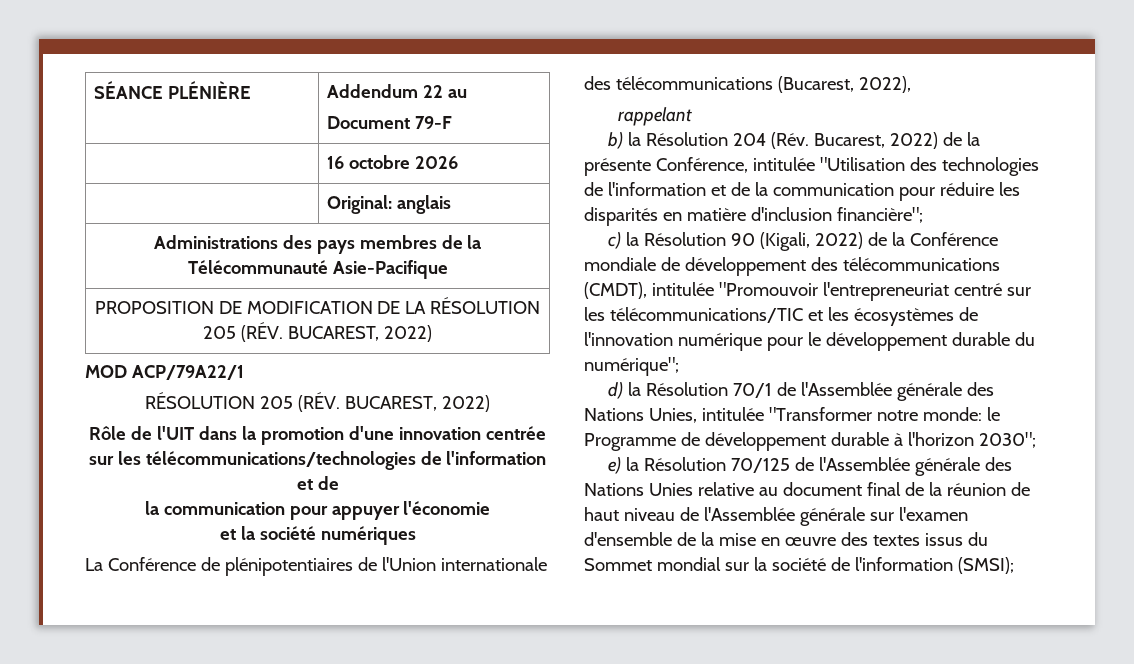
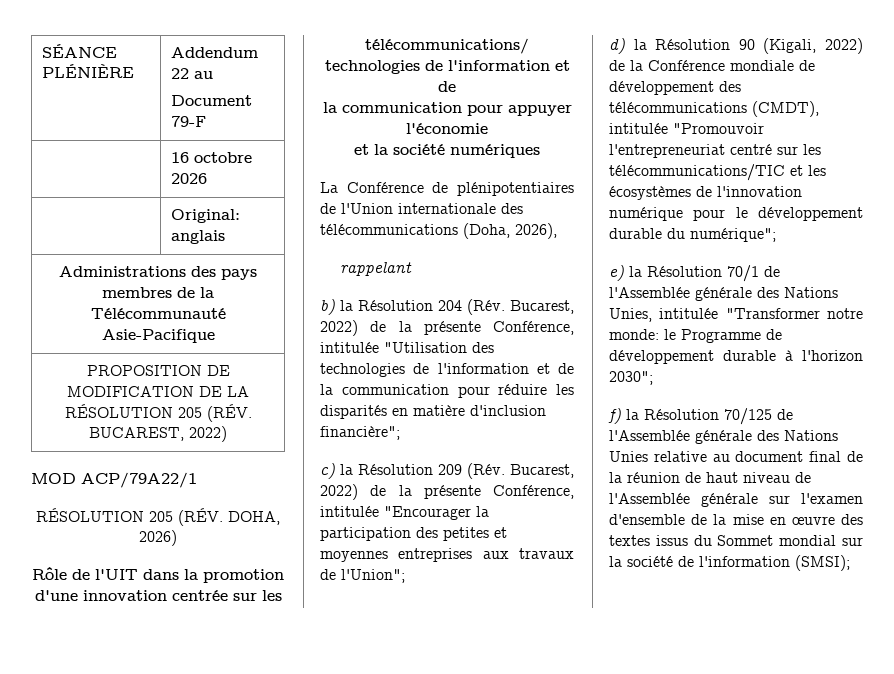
  MOD ACP/79A22/1
- RÉSOLUTION 205 (RÉV. BUCAREST, 2022)
+ RÉSOLUTION 205 (RÉV. DOHA, 2026)
- La Conférence de plénipotentiaires de l'Union internationale des télécommunications (Bucarest, 2022),
+ La Conférence de plénipotentiaires de l'Union internationale des télécommunications (Doha, 2026),
- c) la Résolution 90 (Kigali, 2022) de la Conférence mondiale de développement des télécommunications (CMDT), intitulée "Promouvoir l'entrepreneuriat centré sur les télécommunications/TIC et les écosystèmes de l'innovation numérique pour le développement durable du numérique";
+ c) la Résolution 209 (Rév. Bucarest, 2022) de la présente Conférence, intitulée "Encourager la participation des petites et moyennes entreprises aux travaux de l'Union";
+ d) la Résolution 90 (Kigali, 2022) de la Conférence mondiale de développement des télécommunications (CMDT), intitulée "Promouvoir l'entrepreneuriat centré sur les télécommunications/TIC et les écosystèmes de l'innovation numérique pour le développement durable du numérique";
- d) la Résolution 70/1 de l'Assemblée générale des Nations Unies, intitulée "Transformer notre monde: le Programme de développement durable à l'horizon 2030";
+ e) la Résolution 70/1 de l'Assemblée générale des Nations Unies, intitulée "Transformer notre monde: le Programme de développement durable à l'horizon 2030";
- e) la Résolution 70/125 de l'Assemblée générale des Nations Unies relative au document final de la réunion de haut niveau de l'Assemblée générale sur l'examen d'ensemble de la mise en œuvre des textes issus du Sommet mondial sur la société de l'information (SMSI);
+ f) la Résolution 70/125 de l'Assemblée générale des Nations Unies relative au document final de la réunion de haut niveau de l'Assemblée générale sur l'examen d'ensemble de la mise en œuvre des textes issus du Sommet mondial sur la société de l'information (SMSI);

